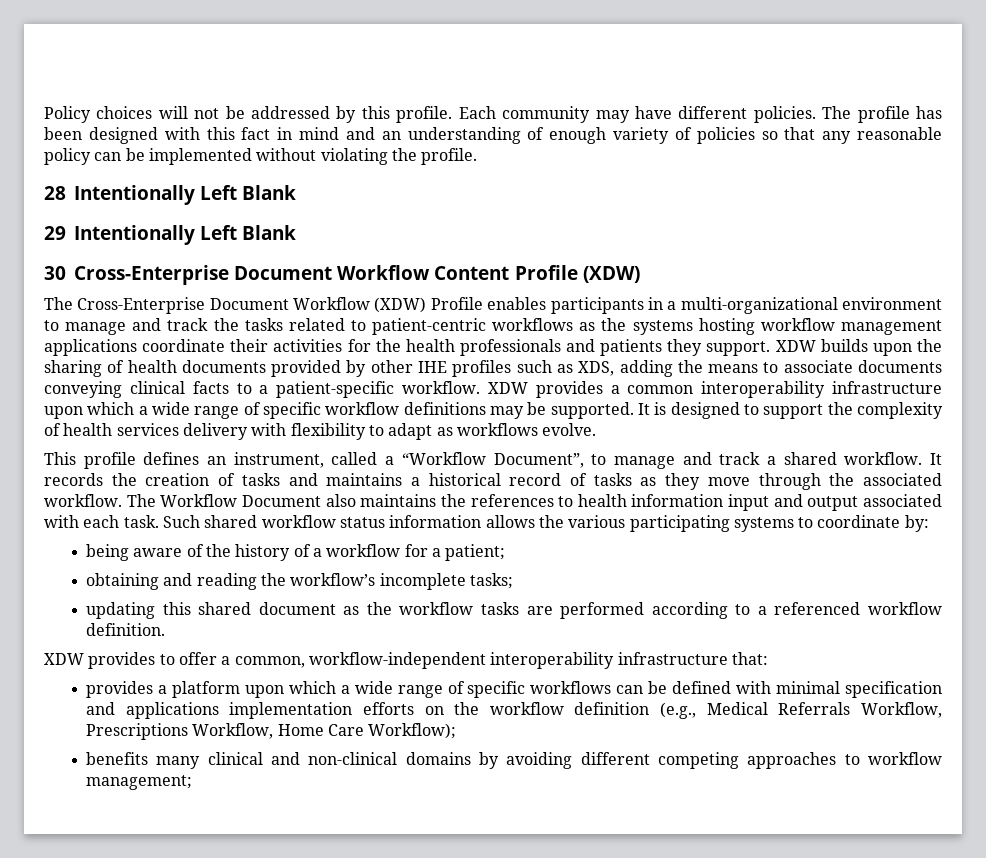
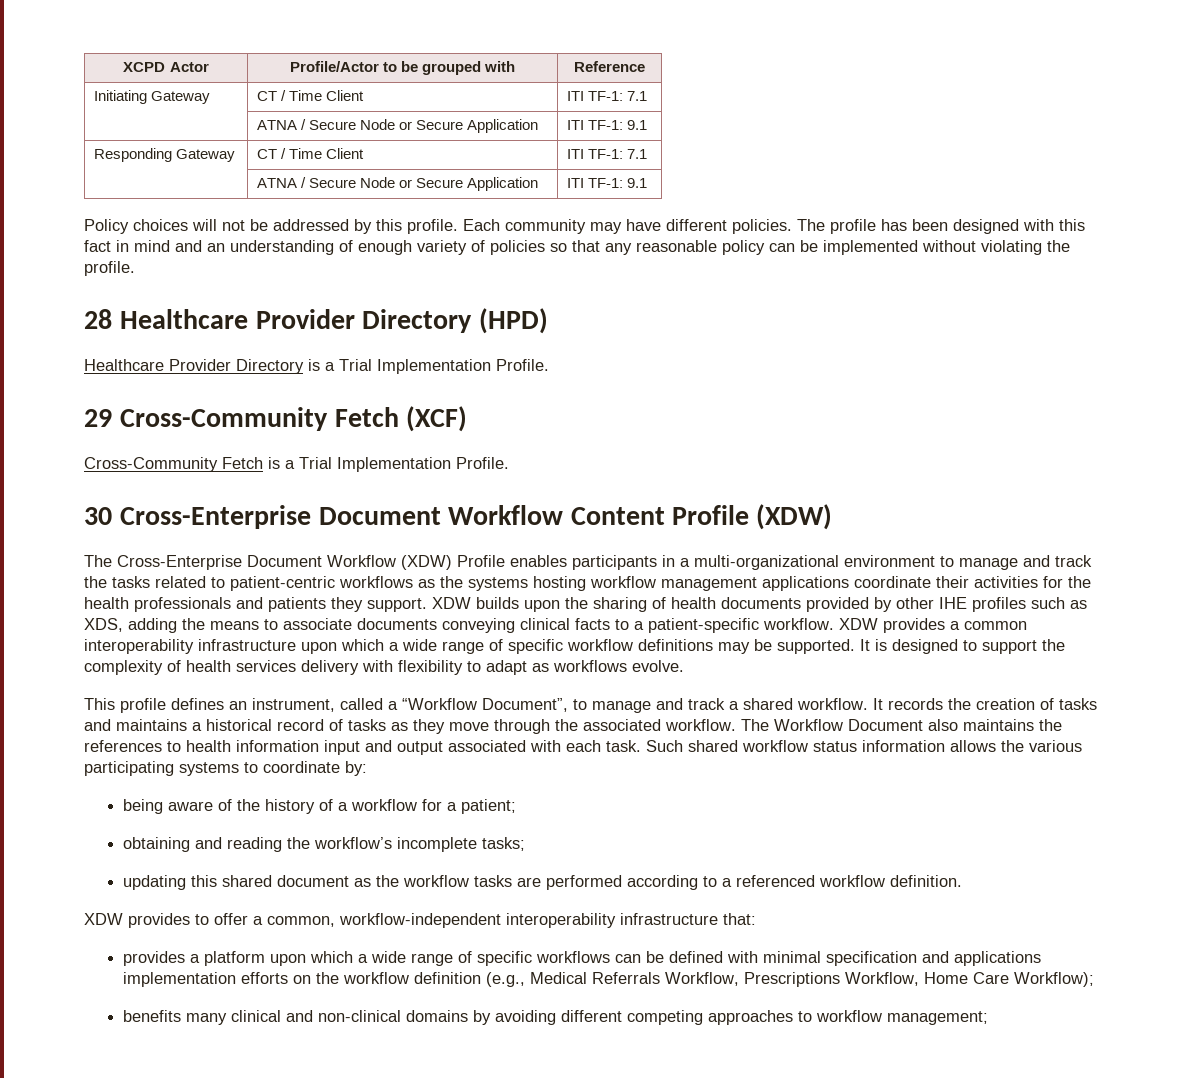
+ XCPD Actor | Profile/Actor to be grouped with | Reference
+ Initiating Gateway | CT / Time Client | ITI TF-1: 7.1
+ | ATNA / Secure Node or Secure Application | ITI TF-1: 9.1
+ Responding Gateway | CT / Time Client | ITI TF-1: 7.1
+ | ATNA / Secure Node or Secure Application | ITI TF-1: 9.1
- 28 Intentionally Left Blank
- 29 Intentionally Left Blank
+ 28 Healthcare Provider Directory (HPD)
+ Healthcare Provider Directory is a Trial Implementation Profile.
+ 29 Cross-Community Fetch (XCF)
+ Cross-Community Fetch is a Trial Implementation Profile.

